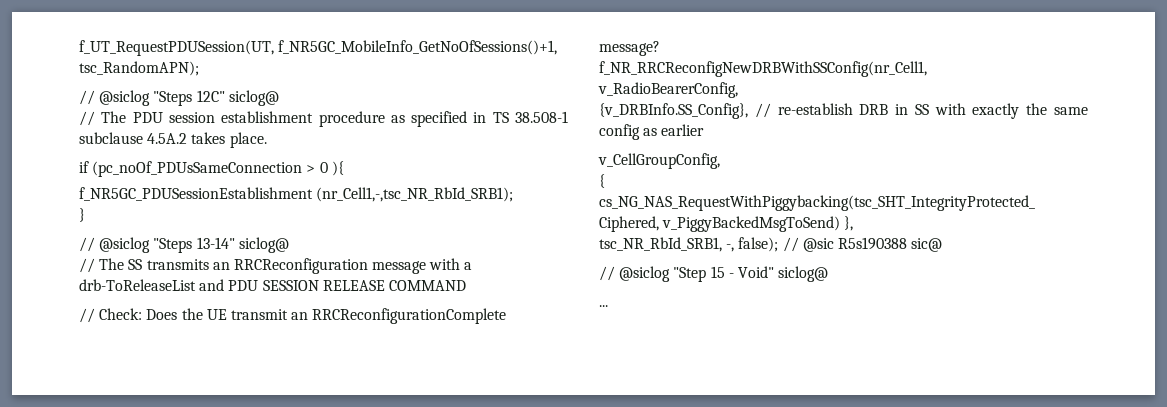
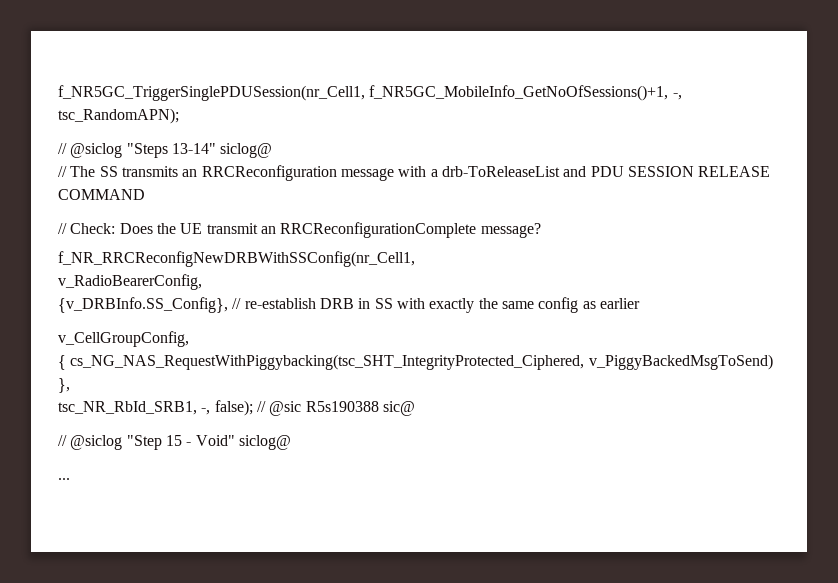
- f_UT_RequestPDUSession(UT, f_NR5GC_MobileInfo_GetNoOfSessions()+1, tsc_RandomAPN);
- // @siclog "Steps 12C" siclog@
- // The PDU session establishment procedure as specified in TS 38.508-1 subclause 4.5A.2 takes place.
- if (pc_noOf_PDUsSameConnection > 0 ){
- f_NR5GC_PDUSessionEstablishment (nr_Cell1,-,tsc_NR_RbId_SRB1);
- }
+ f_NR5GC_TriggerSinglePDUSession(nr_Cell1, f_NR5GC_MobileInfo_GetNoOfSessions()+1, -, tsc_RandomAPN);

